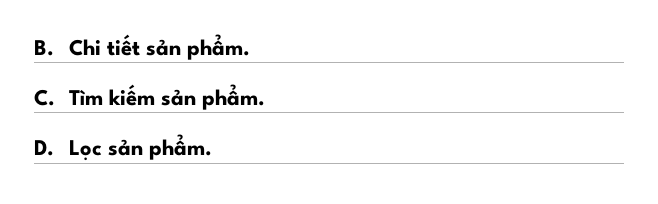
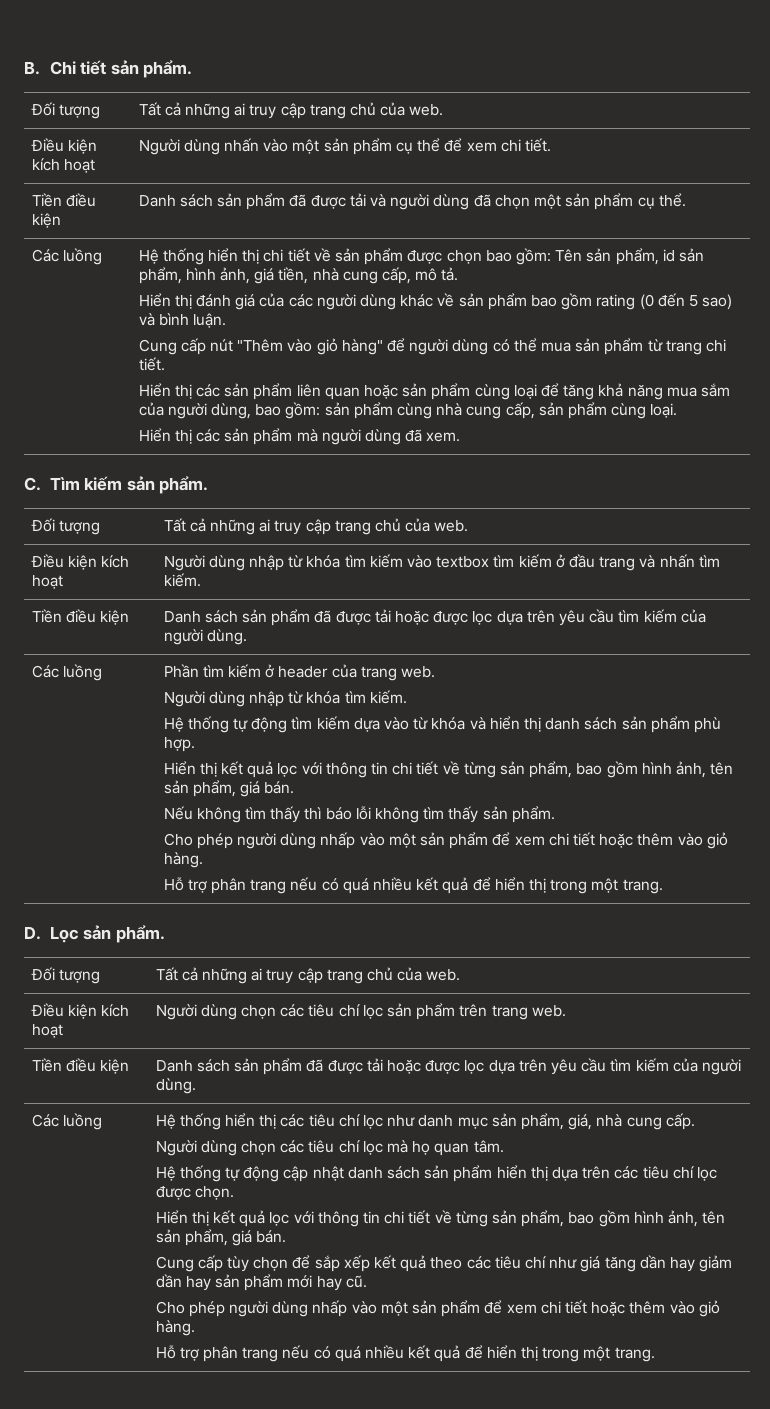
  B. Chi tiết sản phẩm.
+ Đối tượng | Tất cả những ai truy cập trang chủ của web.
+ Điều kiện kích hoạt | Người dùng nhấn vào một sản phẩm cụ thể để xem chi tiết.
+ Tiền điều kiện | Danh sách sản phẩm đã được tải và người dùng đã chọn một sản phẩm cụ thể.
+ Các luồng | Hệ thống hiển thị chi tiết về sản phẩm được chọn bao gồm: Tên sản phẩm, id sản phẩm, hình ảnh, giá tiền, nhà cung cấp, mô tả.
+ Hiển thị đánh giá của các người dùng khác về sản phẩm bao gồm rating (0 đến 5 sao) và bình luận.
+ Cung cấp nút "Thêm vào giỏ hàng" để người dùng có thể mua sản phẩm từ trang chi tiết.
+ Hiển thị các sản phẩm liên quan hoặc sản phẩm cùng loại để tăng khả năng mua sắm của người dùng, bao gồm: sản phẩm cùng nhà cung cấp, sản phẩm cùng loại.
+ Hiển thị các sản phẩm mà người dùng đã xem.
  C. Tìm kiếm sản phẩm.
+ Đối tượng | Tất cả những ai truy cập trang chủ của web.
+ Điều kiện kích hoạt | Người dùng nhập từ khóa tìm kiếm vào textbox tìm kiếm ở đầu trang và nhấn tìm kiếm.
+ Tiền điều kiện | Danh sách sản phẩm đã được tải hoặc được lọc dựa trên yêu cầu tìm kiếm của người dùng.
+ Các luồng | Phần tìm kiếm ở header của trang web.
+ Người dùng nhập từ khóa tìm kiếm.
+ Hệ thống tự động tìm kiếm dựa vào từ khóa và hiển thị danh sách sản phẩm phù hợp.
+ Hiển thị kết quả lọc với thông tin chi tiết về từng sản phẩm, bao gồm hình ảnh, tên sản phẩm, giá bán.
+ Nếu không tìm thấy thì báo lỗi không tìm thấy sản phẩm.
+ Cho phép người dùng nhấp vào một sản phẩm để xem chi tiết hoặc thêm vào giỏ hàng.
+ Hỗ trợ phân trang nếu có quá nhiều kết quả để hiển thị trong một trang.
  D. Lọc sản phẩm.
+ Đối tượng | Tất cả những ai truy cập trang chủ của web.
+ Điều kiện kích hoạt | Người dùng chọn các tiêu chí lọc sản phẩm trên trang web.
+ Tiền điều kiện | Danh sách sản phẩm đã được tải hoặc được lọc dựa trên yêu cầu tìm kiếm của người dùng.
+ Các luồng | Hệ thống hiển thị các tiêu chí lọc như danh mục sản phẩm, giá, nhà cung cấp.
+ Người dùng chọn các tiêu chí lọc mà họ quan tâm.
+ Hệ thống tự động cập nhật danh sách sản phẩm hiển thị dựa trên các tiêu chí lọc được chọn.
+ Hiển thị kết quả lọc với thông tin chi tiết về từng sản phẩm, bao gồm hình ảnh, tên sản phẩm, giá bán.
+ Cung cấp tùy chọn để sắp xếp kết quả theo các tiêu chí như giá tăng dần hay giảm dần hay sản phẩm mới hay cũ.
+ Cho phép người dùng nhấp vào một sản phẩm để xem chi tiết hoặc thêm vào giỏ hàng.
+ Hỗ trợ phân trang nếu có quá nhiều kết quả để hiển thị trong một trang.

